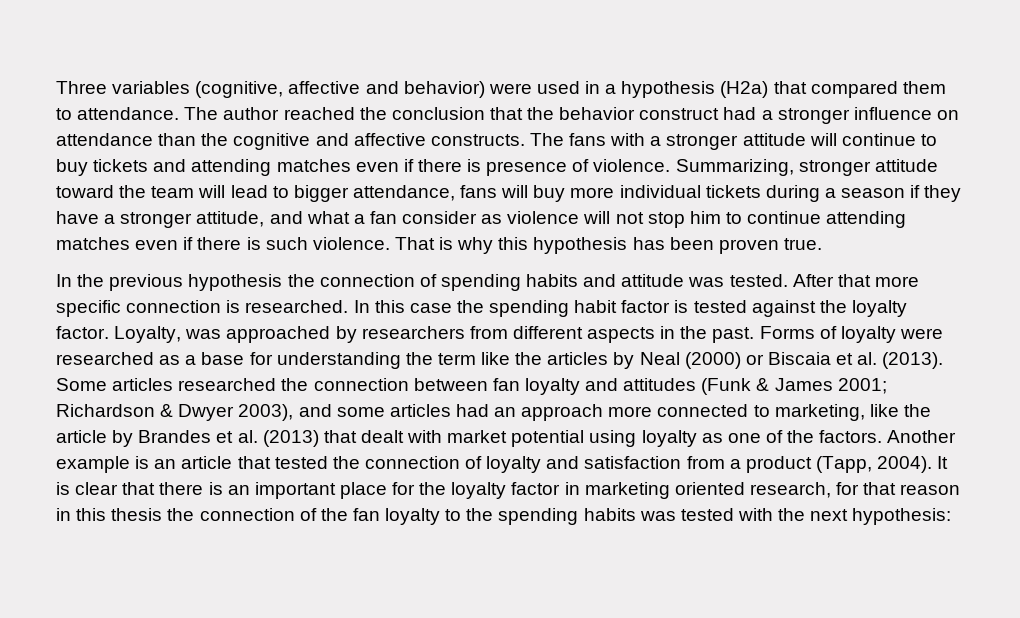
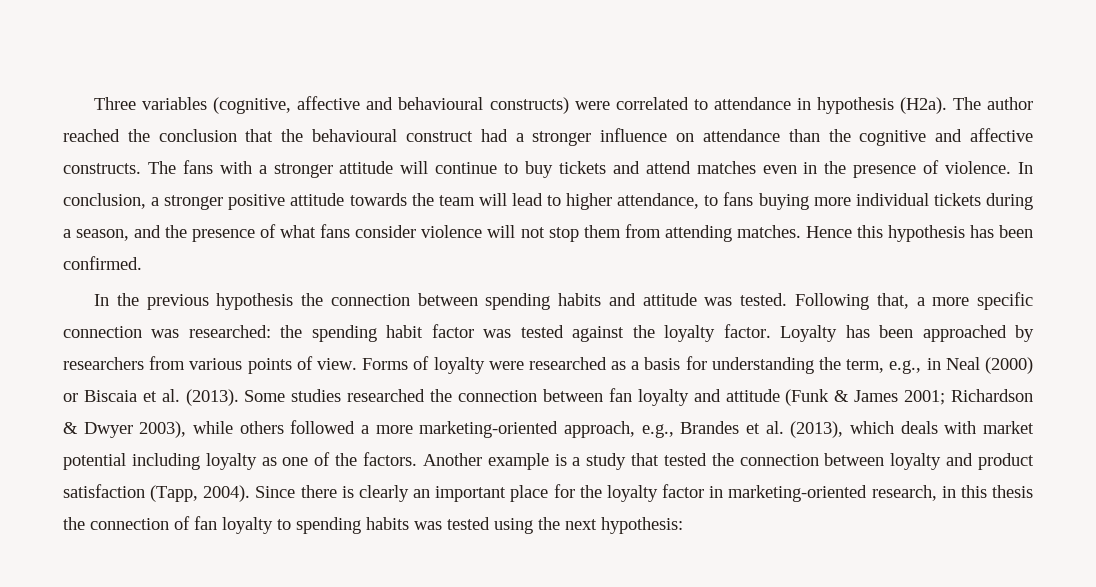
- Three variables (cognitive, affective and behavior) were used in a hypothesis (H2a) that compared them to attendance.
+ Three variables (cognitive, affective and behavioural constructs) were correlated to attendance in hypothesis (H2a).
- The author reached the conclusion that the behavior construct had a stronger influence on attendance than the cognitive and affective constructs.
+ The author reached the conclusion that the behavioural construct had a stronger influence on attendance than the cognitive and affective constructs.
- The fans with a stronger attitude will continue to buy tickets and attending matches even if there is presence of violence. Summarizing, stronger attitude toward the team will lead to bigger attendance, fans will buy more individual tickets during a season if they have a stronger attitude, and what a fan consider as violence will not stop him to continue attending matches even if there is such violence. That is why this hypothesis has been proven true.
+ The fans with a stronger attitude will continue to buy tickets and attend matches even in the presence of violence. In conclusion, a stronger positive attitude towards the team will lead to higher attendance, to fans buying more individual tickets during a season, and the presence of what fans consider violence will not stop them from attending matches. Hence this hypothesis has been confirmed.
- In the previous hypothesis the connection of spending habits and attitude was tested.
+ In the previous hypothesis the connection between spending habits and attitude was tested.
- After that more specific connection is researched. In this case the spending habit factor is tested against the loyalty factor.
+ Following that, a more specific connection was researched: the spending habit factor was tested against the loyalty factor.
- Loyalty, was approached by researchers from different aspects in the past.
+ Loyalty has been approached by researchers from various points of view.
- Forms of loyalty were researched as a base for understanding the term like the articles by Neal (2000) or Biscaia et al. (2013).
+ Forms of loyalty were researched as a basis for understanding the term, e.g., in Neal (2000) or Biscaia et al. (2013).
- Some articles researched the connection between fan loyalty and attitudes (Funk & James 2001; Richardson & Dwyer 2003), and some articles had an approach more connected to marketing, like the article by Brandes et al. (2013) that dealt with market potential using loyalty as one of the factors.
+ Some studies researched the connection between fan loyalty and attitude (Funk & James 2001; Richardson & Dwyer 2003), while others followed a more marketing-oriented approach, e.g., Brandes et al. (2013), which deals with market potential including loyalty as one of the factors.
- Another example is an article that tested the connection of loyalty and satisfaction from a product (Tapp, 2004). It is clear that there is an important place for the loyalty factor in marketing oriented research, for that reason in this thesis the connection of the fan loyalty to the spending habits was tested with the next hypothesis:
+ Another example is a study that tested the connection between loyalty and product satisfaction (Tapp, 2004). Since there is clearly an important place for the loyalty factor in marketing-oriented research, in this thesis the connection of fan loyalty to spending habits was tested using the next hypothesis:

